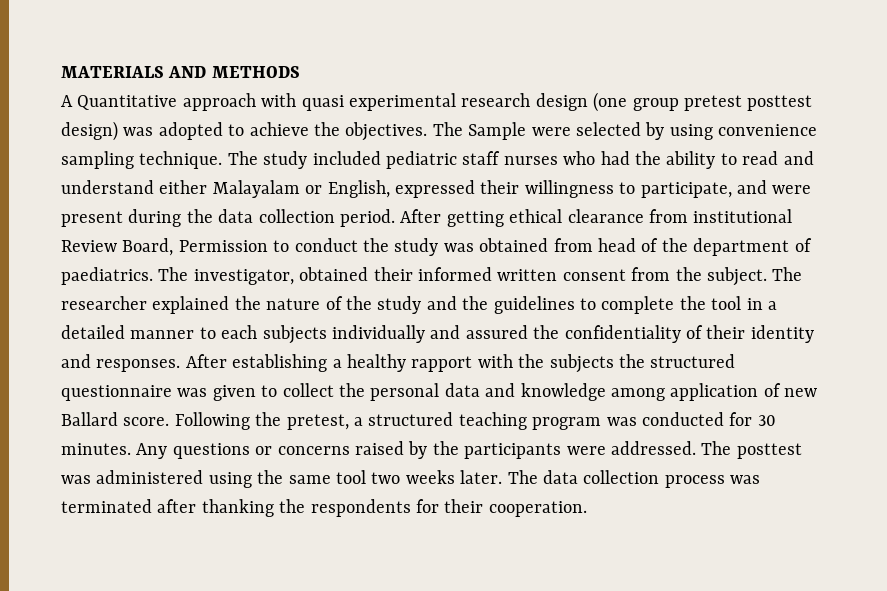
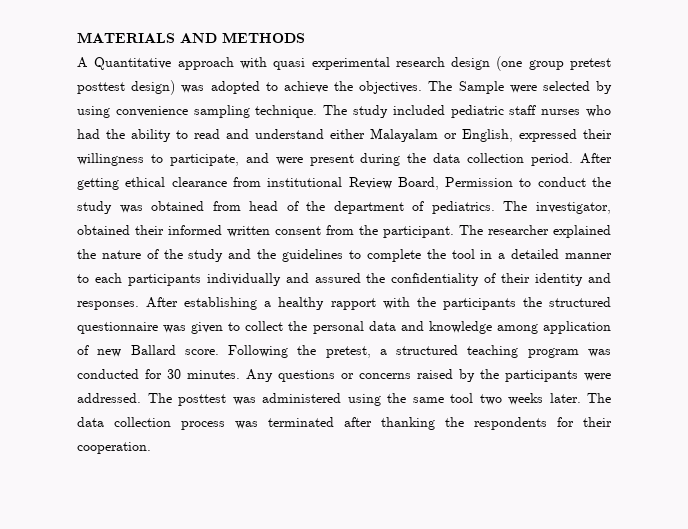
- After getting ethical clearance from institutional Review Board, Permission to conduct the study was obtained from head of the department of paediatrics.
+ After getting ethical clearance from institutional Review Board, Permission to conduct the study was obtained from head of the department of pediatrics.
- The investigator, obtained their informed written consent from the subject.
+ The investigator, obtained their informed written consent from the participant.
- The researcher explained the nature of the study and the guidelines to complete the tool in a detailed manner to each subjects individually and assured the confidentiality of their identity and responses.
+ The researcher explained the nature of the study and the guidelines to complete the tool in a detailed manner to each participants individually and assured the confidentiality of their identity and responses.
- After establishing a healthy rapport with the subjects the structured questionnaire was given to collect the personal data and knowledge among application of new Ballard score.
+ After establishing a healthy rapport with the participants the structured questionnaire was given to collect the personal data and knowledge among application of new Ballard score.

